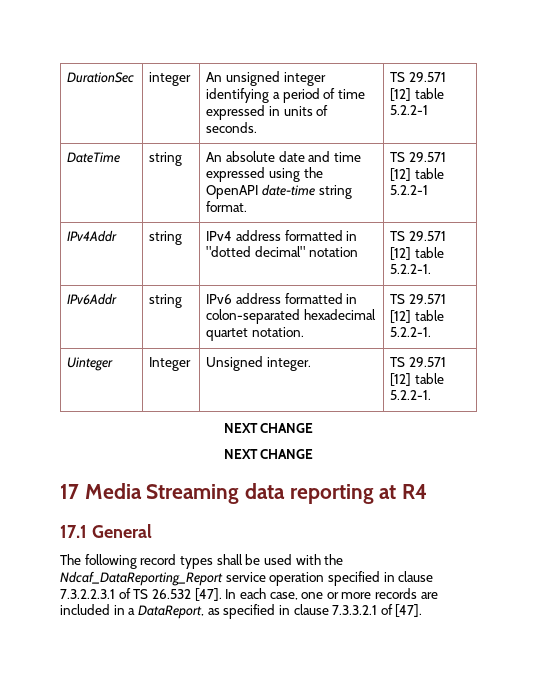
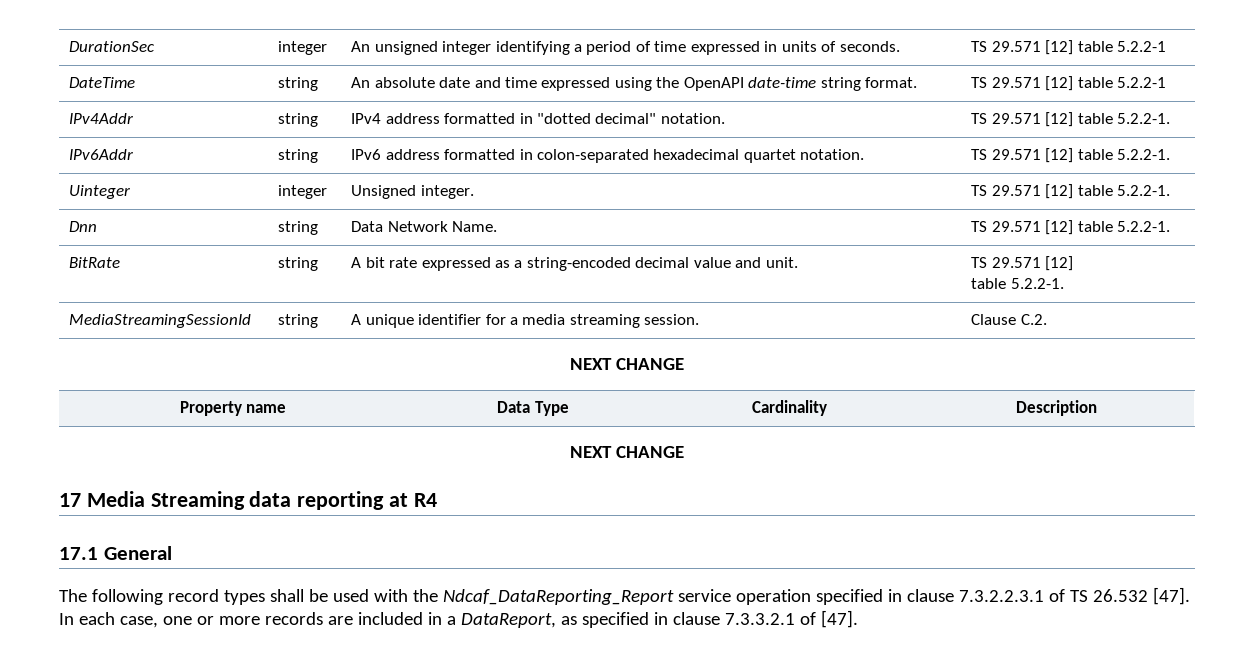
- IPv4Addr | string | IPv4 address formatted in "dotted decimal" notation | TS 29.571 [12] table 5.2.2-1.
+ IPv4Addr | string | IPv4 address formatted in "dotted decimal" notation. | TS 29.571 [12] table 5.2.2-1.
- Uinteger | Integer | Unsigned integer. | TS 29.571 [12] table 5.2.2-1.
+ Uinteger | integer | Unsigned integer. | TS 29.571 [12] table 5.2.2-1.
+ Dnn | string | Data Network Name. | TS 29.571 [12] table 5.2.2-1.
+ BitRate | string | A bit rate expressed as a string-encoded decimal value and unit. | TS 29.571 [12]
+ table 5.2.2-1.
+ MediaStreamingSessionId | string | A unique identifier for a media streaming session. | Clause C.2.
  NEXT CHANGE
+ Property name | Data Type | Cardinality | Description

